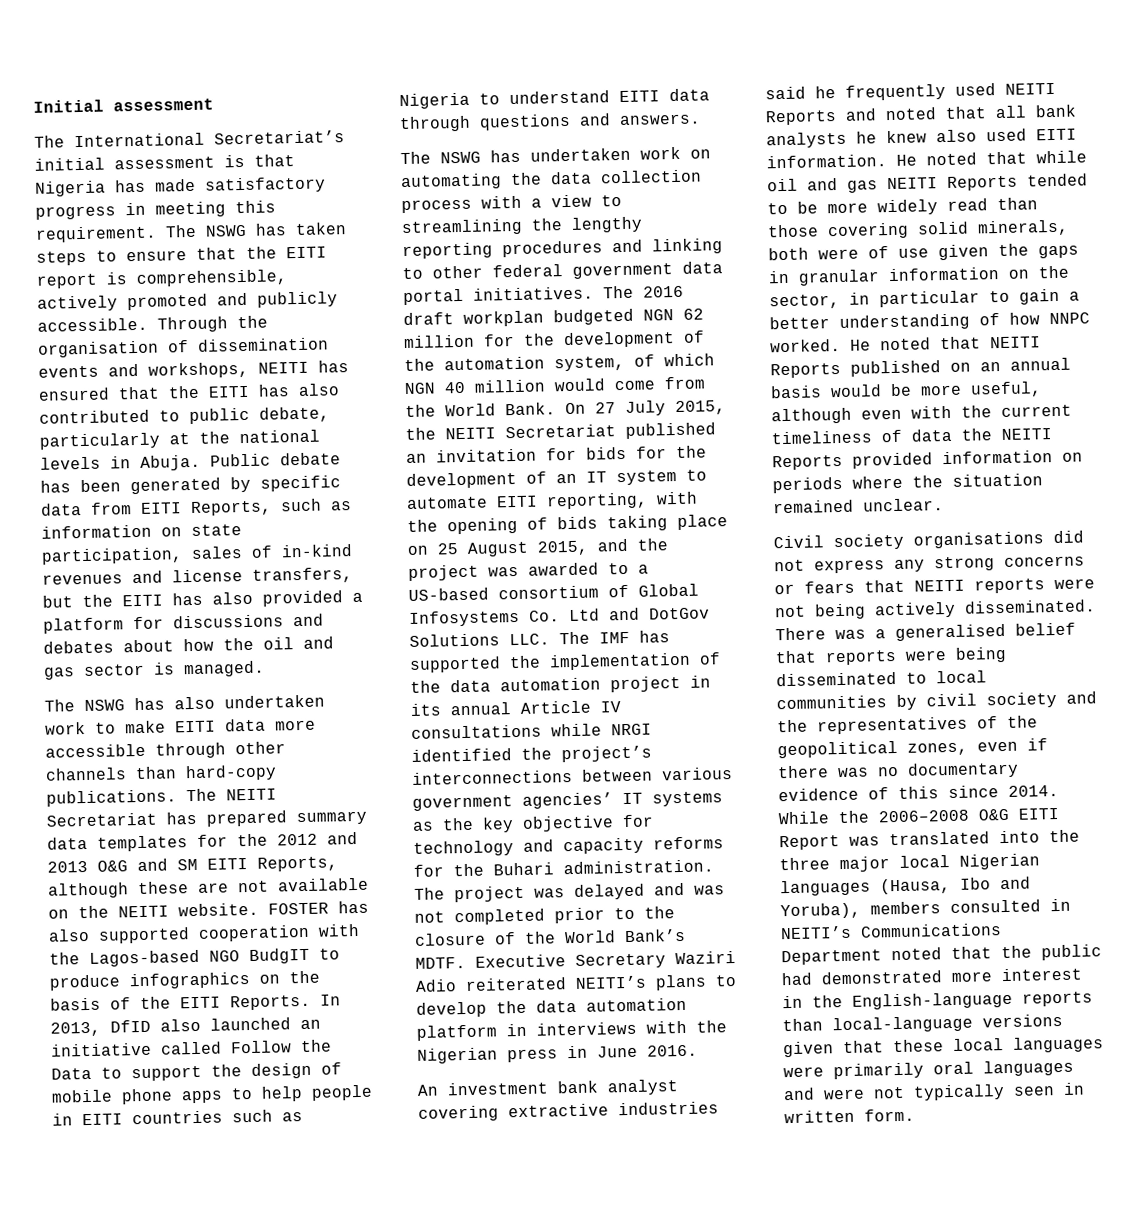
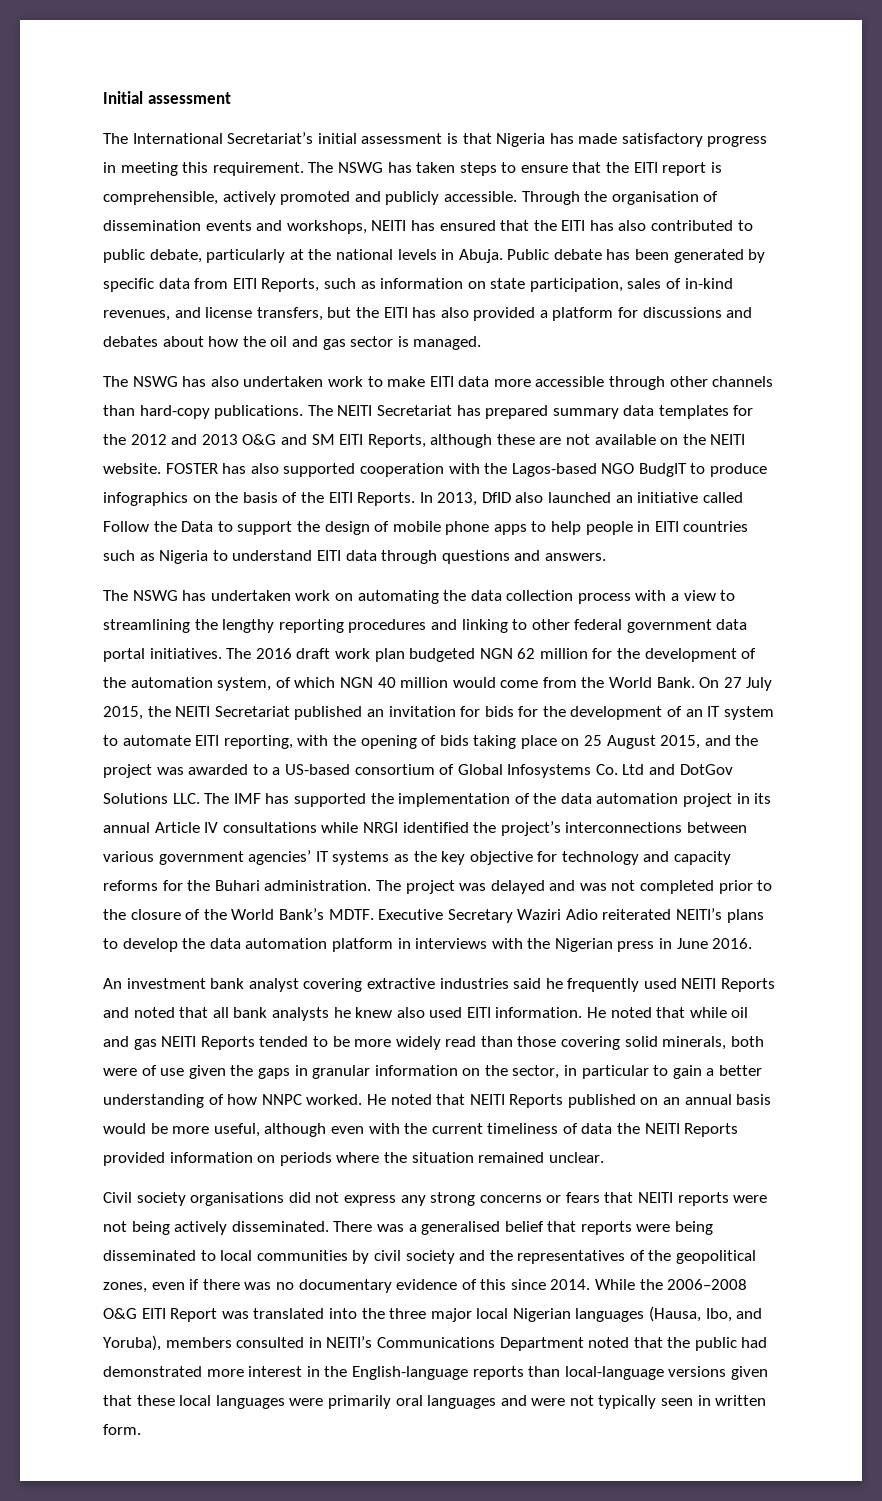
- Public debate has been generated by specific data from EITI Reports, such as information on state participation, sales of in-kind revenues and license transfers, but the EITI has also provided a platform for discussions and debates about how the oil and gas sector is managed.
+ Public debate has been generated by specific data from EITI Reports, such as information on state participation, sales of in-kind revenues, and license transfers, but the EITI has also provided a platform for discussions and debates about how the oil and gas sector is managed.
- The 2016 draft workplan budgeted NGN 62 million for the development of the automation system, of which NGN 40 million would come from the World Bank.
+ The 2016 draft work plan budgeted NGN 62 million for the development of the automation system, of which NGN 40 million would come from the World Bank.
- While the 2006–2008 O&G EITI Report was translated into the three major local Nigerian languages (Hausa, Ibo and Yoruba), members consulted in NEITI’s Communications Department noted that the public had demonstrated more interest in the English-language reports than local-language versions given that these local languages were primarily oral languages and were not typically seen in written form.
+ While the 2006–2008 O&G EITI Report was translated into the three major local Nigerian languages (Hausa, Ibo, and Yoruba), members consulted in NEITI’s Communications Department noted that the public had demonstrated more interest in the English-language reports than local-language versions given that these local languages were primarily oral languages and were not typically seen in written form.

